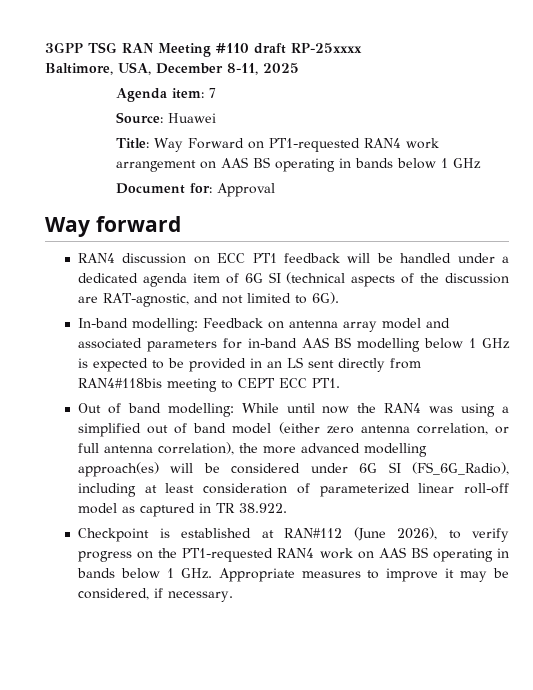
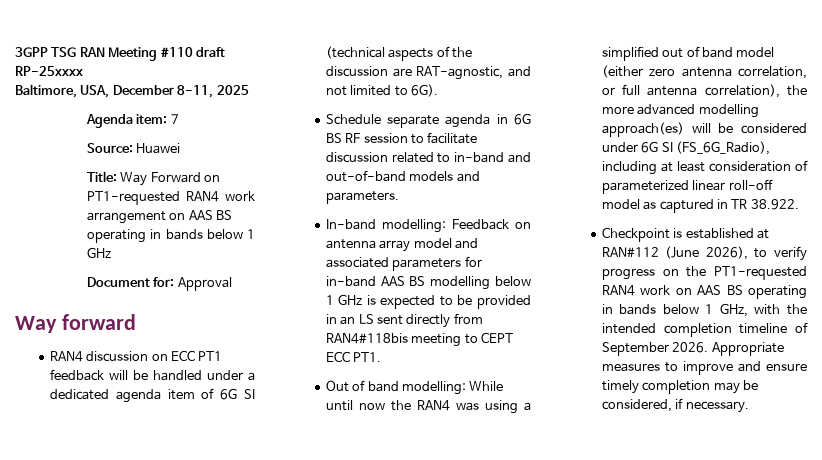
+ Schedule separate agenda in 6G BS RF session to facilitate discussion related to in-band and out-of-band models and parameters.
- Checkpoint is established at RAN#112 (June 2026), to verify progress on the PT1-requested RAN4 work on AAS BS operating in bands below 1 GHz. Appropriate measures to improve it may be considered, if necessary.
+ Checkpoint is established at RAN#112 (June 2026), to verify progress on the PT1-requested RAN4 work on AAS BS operating in bands below 1 GHz, with the intended completion timeline of September 2026. Appropriate measures to improve and ensure timely completion may be considered, if necessary.

